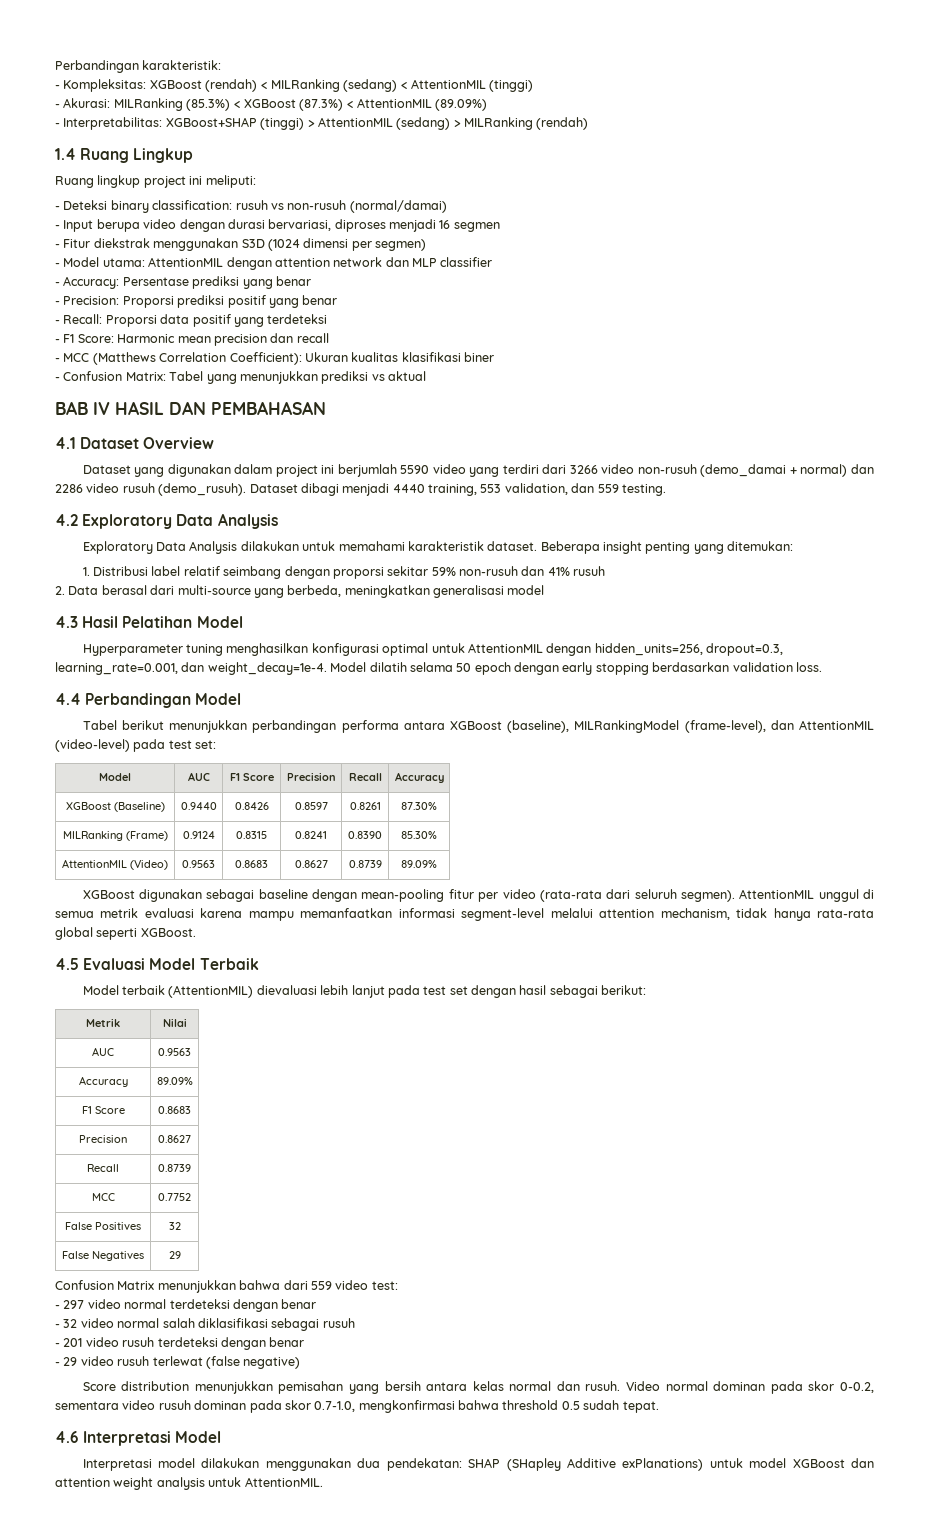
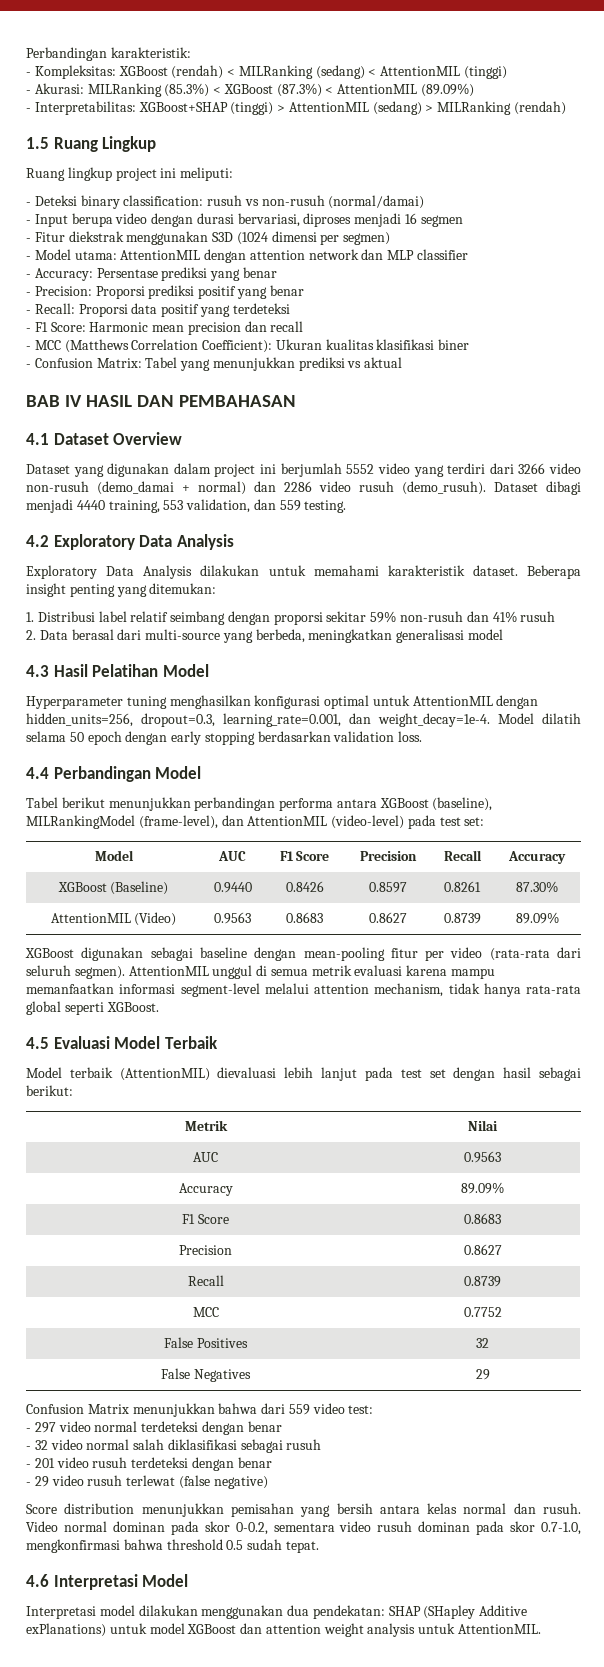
- 1.4 Ruang Lingkup
+ 1.5 Ruang Lingkup
- Dataset yang digunakan dalam project ini berjumlah 5590 video yang terdiri dari 3266 video non-rusuh (demo_damai + normal) dan 2286 video rusuh (demo_rusuh).
+ Dataset yang digunakan dalam project ini berjumlah 5552 video yang terdiri dari 3266 video non-rusuh (demo_damai + normal) dan 2286 video rusuh (demo_rusuh).
- MILRanking (Frame) | 0.9124 | 0.8315 | 0.8241 | 0.8390 | 85.30%

